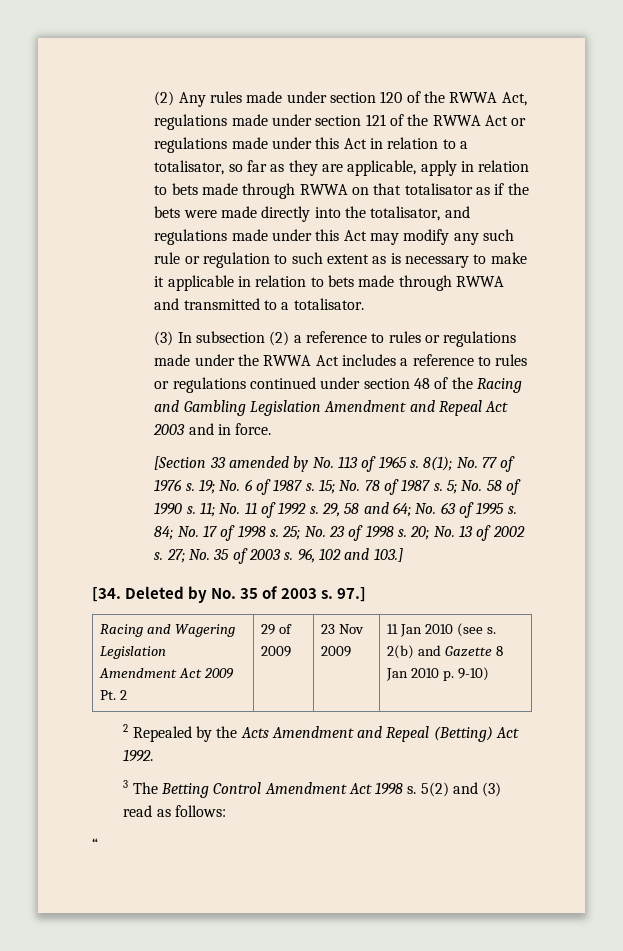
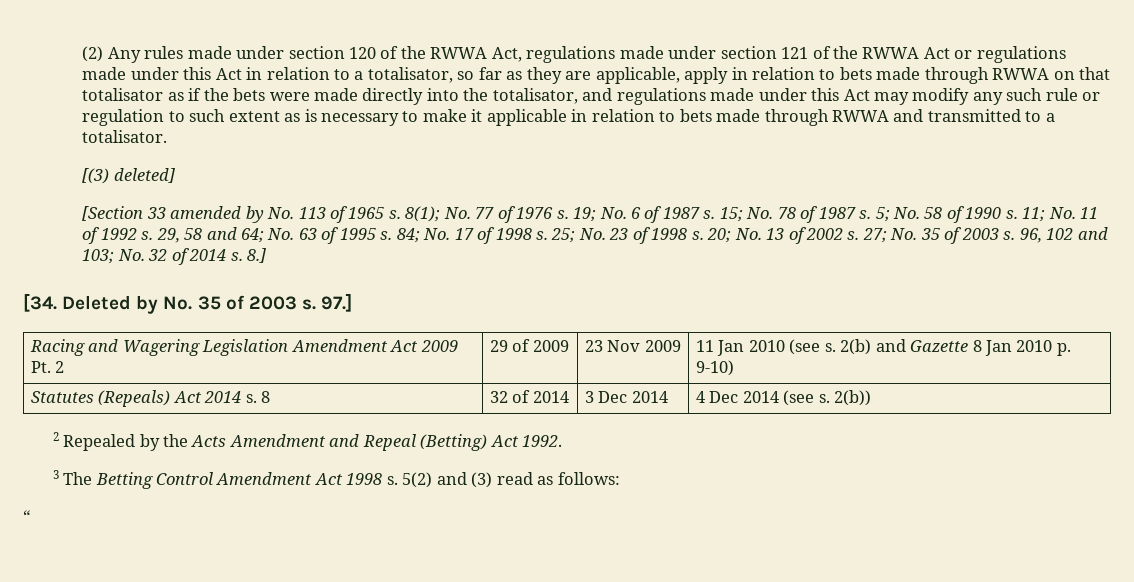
- (3) In subsection (2) a reference to rules or regulations made under the RWWA Act includes a reference to rules or regulations continued under section 48 of the Racing and Gambling Legislation Amendment and Repeal Act 2003 and in force.
+ [(3) deleted]
- 96, 102 and 103.]
+ 96, 102 and 103; No. 32 of 2014 s. 8.]
+ Statutes (Repeals) Act 2014 s. 8 | 32 of 2014 | 3 Dec 2014 | 4 Dec 2014 (see s. 2(b))

